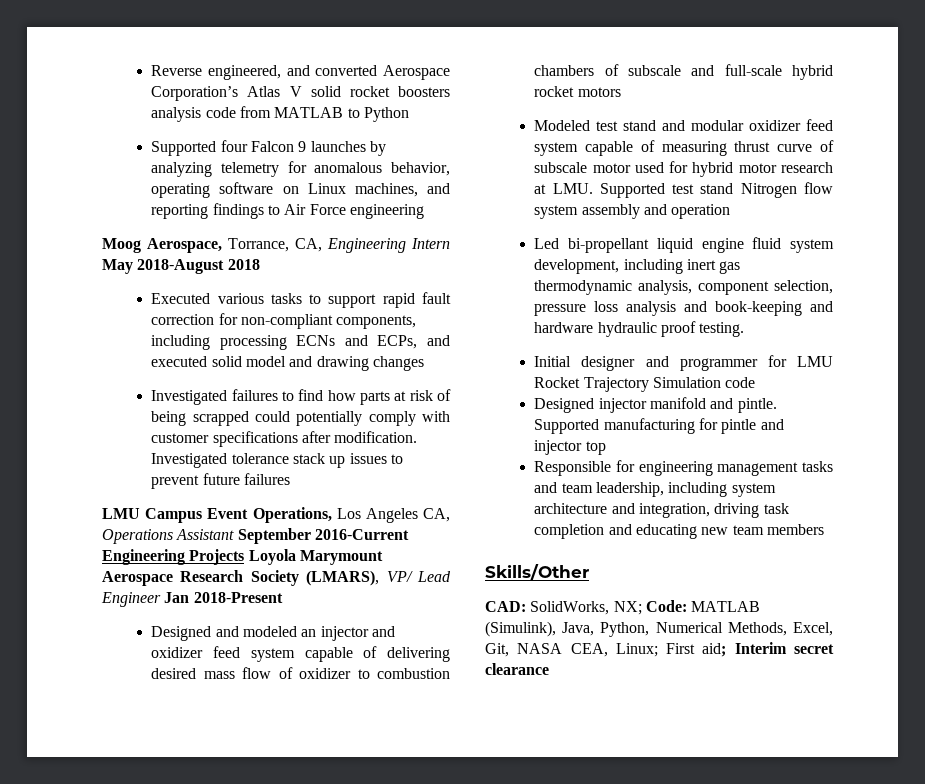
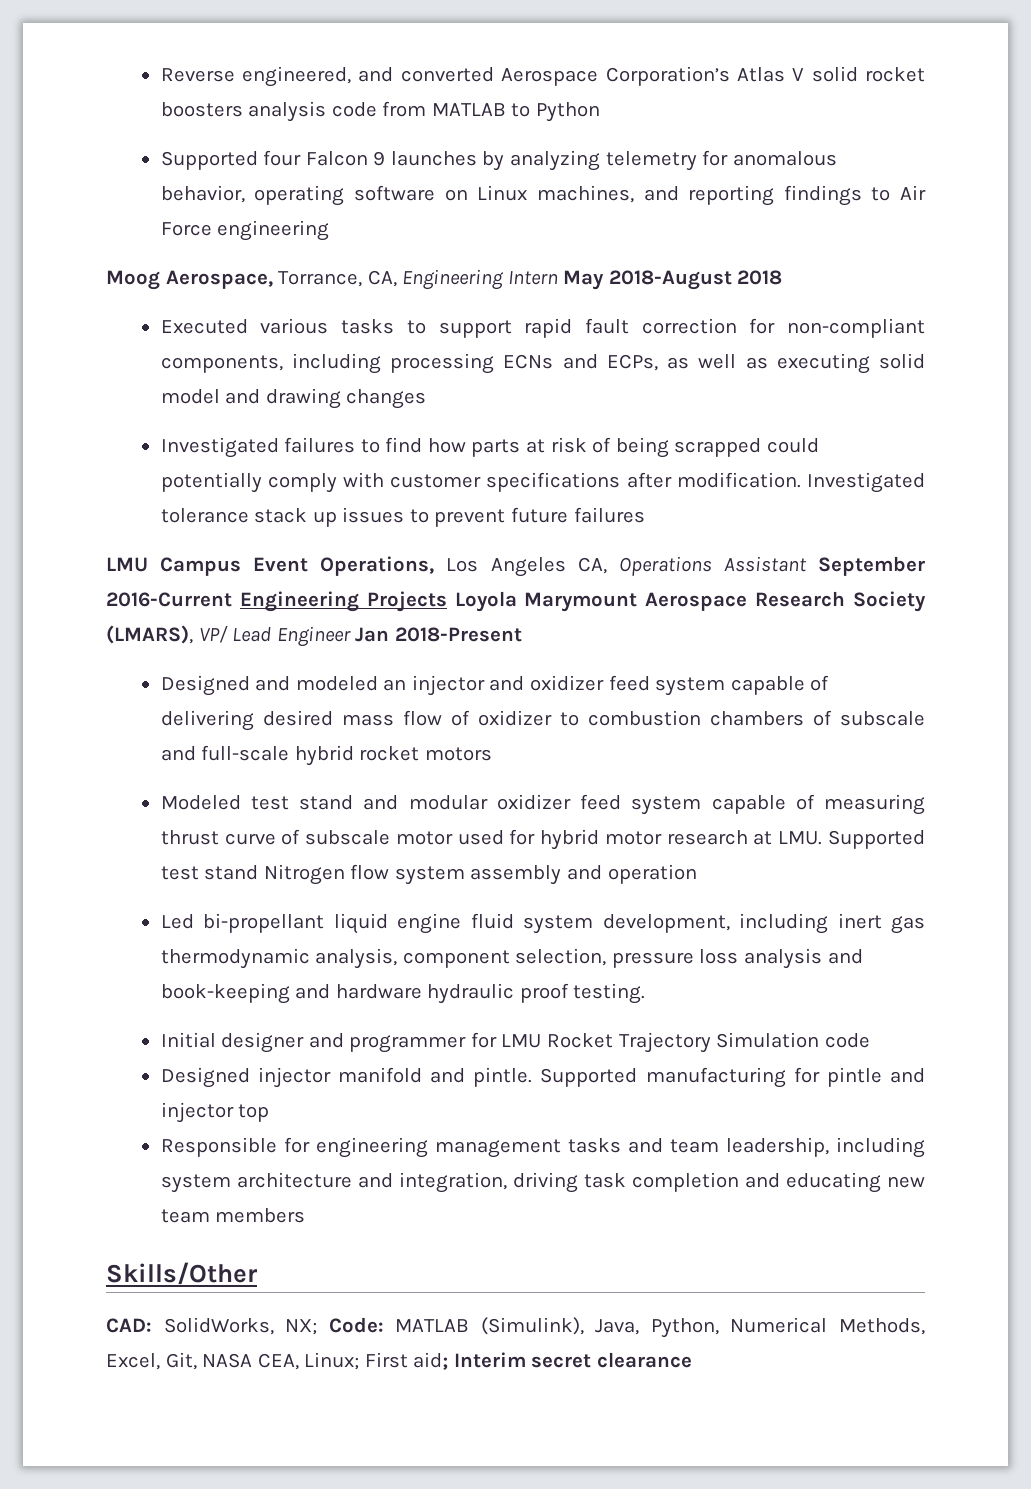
- Executed various tasks to support rapid fault correction for non-compliant components, including processing ECNs and ECPs, and executed solid model and drawing changes
+ Executed various tasks to support rapid fault correction for non-compliant components, including processing ECNs and ECPs, as well as executing solid model and drawing changes

